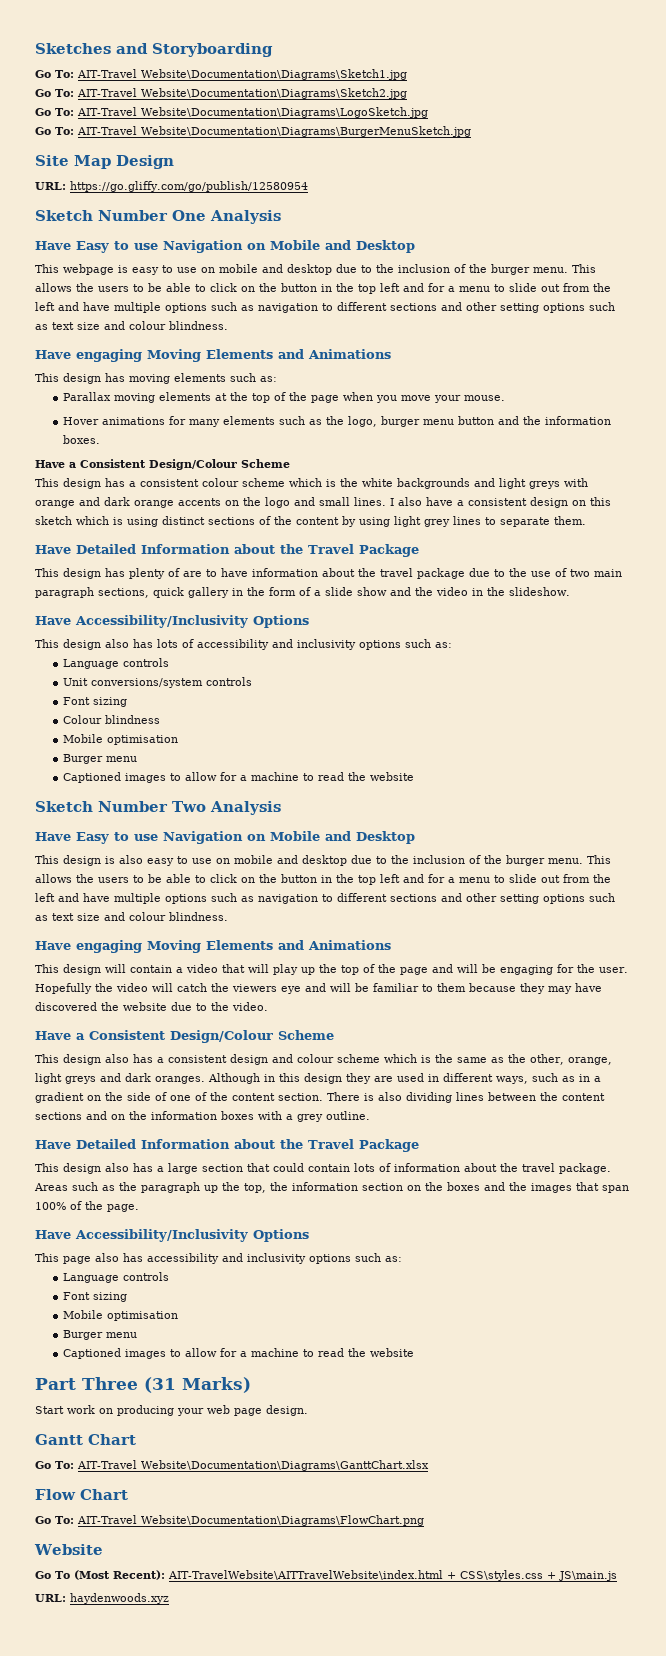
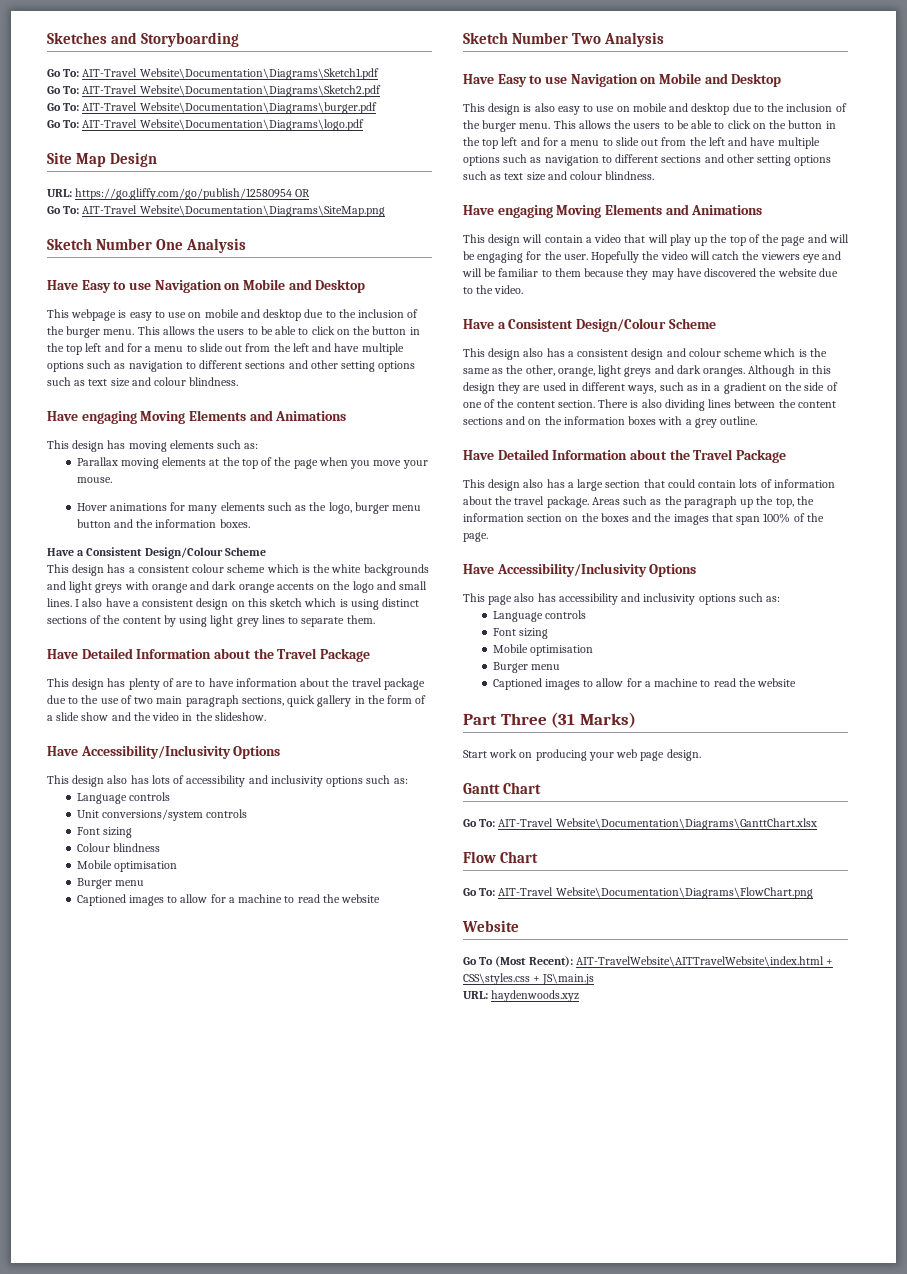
- Go To: AIT-Travel Website\Documentation\Diagrams\Sketch1.jpg
- Go To: AIT-Travel Website\Documentation\Diagrams\Sketch2.jpg
- Go To: AIT-Travel Website\Documentation\Diagrams\LogoSketch.jpg
- Go To: AIT-Travel Website\Documentation\Diagrams\BurgerMenuSketch.jpg
+ Go To: AIT-Travel Website\Documentation\Diagrams\Sketch1.pdf
+ Go To: AIT-Travel Website\Documentation\Diagrams\Sketch2.pdf
+ Go To: AIT-Travel Website\Documentation\Diagrams\burger.pdf
+ Go To: AIT-Travel Website\Documentation\Diagrams\logo.pdf
- URL: https://go.gliffy.com/go/publish/12580954
+ URL: https://go.gliffy.com/go/publish/12580954 OR
+ Go To: AIT-Travel Website\Documentation\Diagrams\SiteMap.png

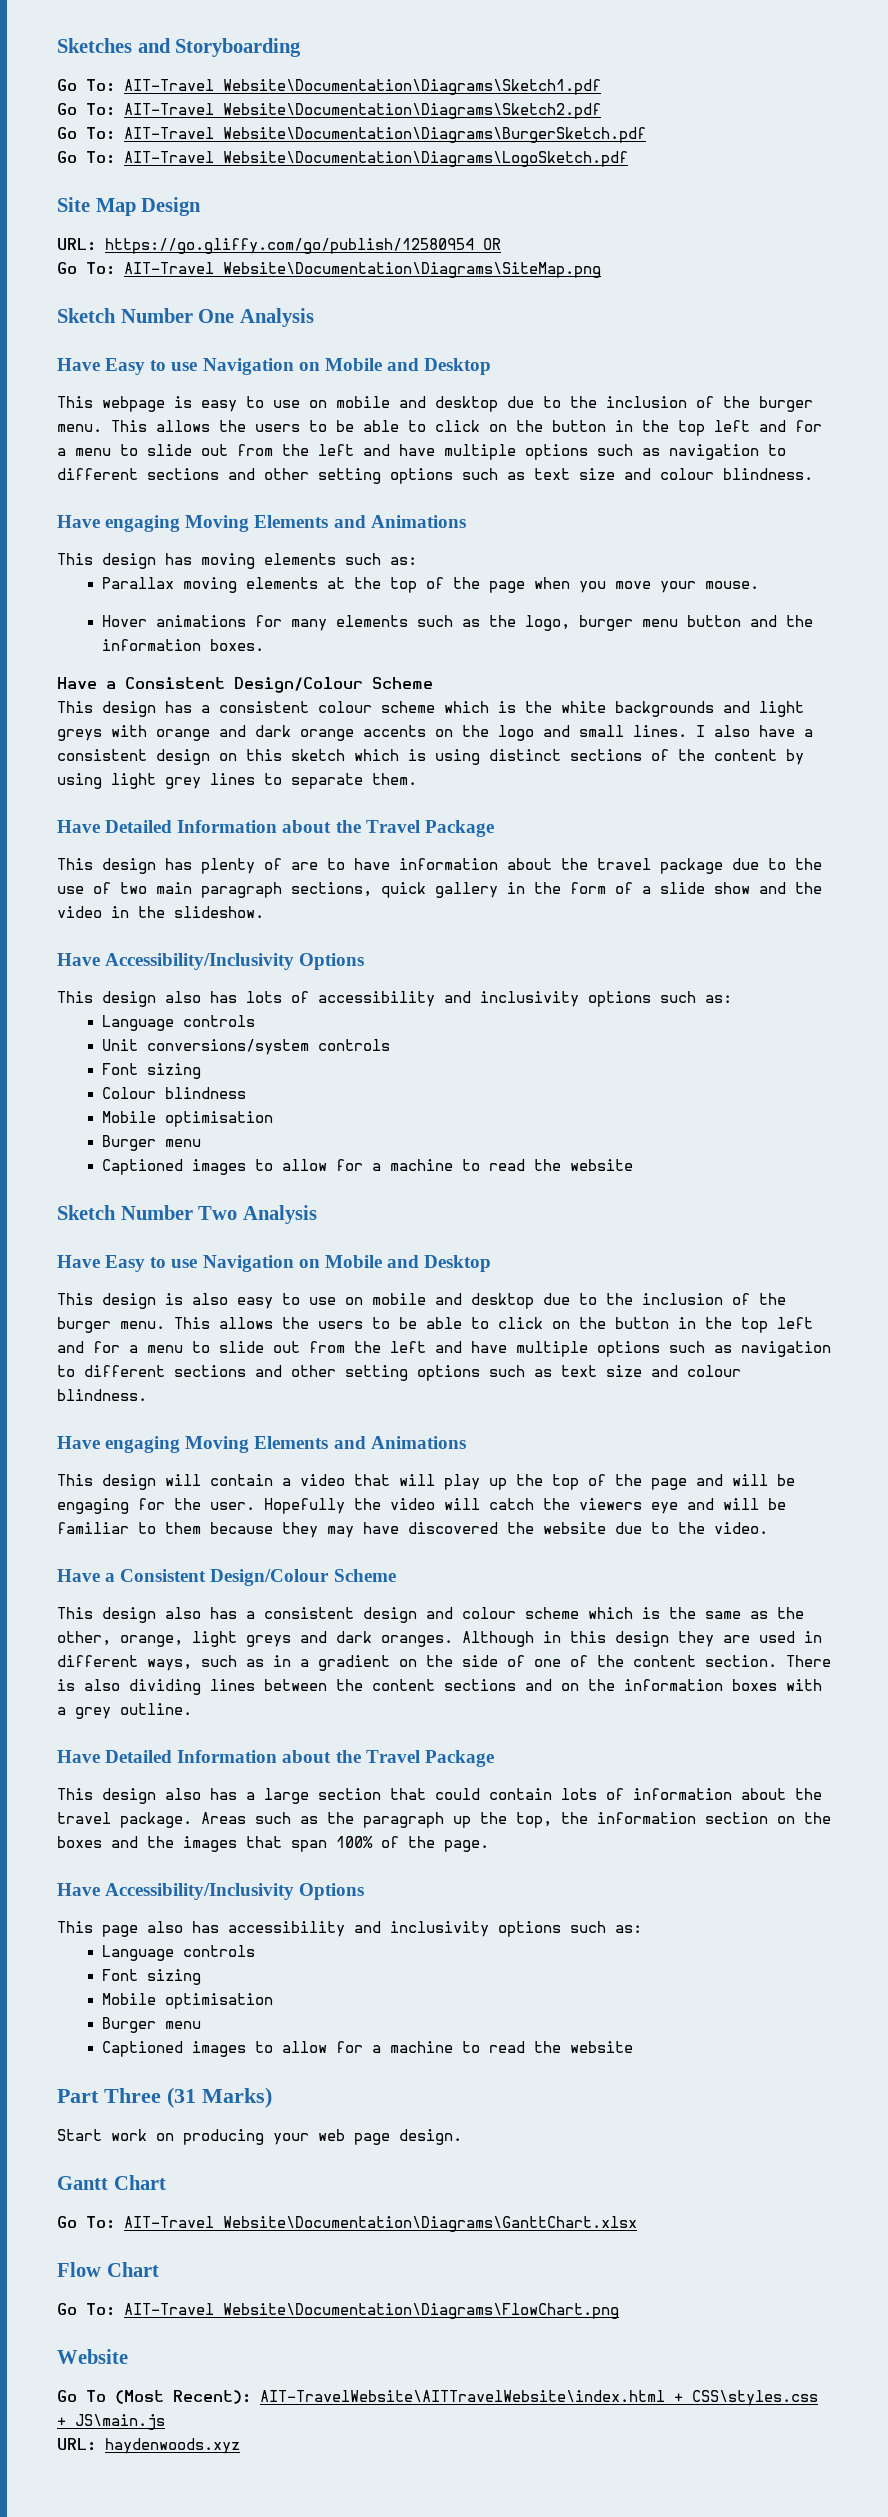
- Go To: AIT-Travel Website\Documentation\Diagrams\burger.pdf
- Go To: AIT-Travel Website\Documentation\Diagrams\logo.pdf
+ Go To: AIT-Travel Website\Documentation\Diagrams\BurgerSketch.pdf
+ Go To: AIT-Travel Website\Documentation\Diagrams\LogoSketch.pdf

